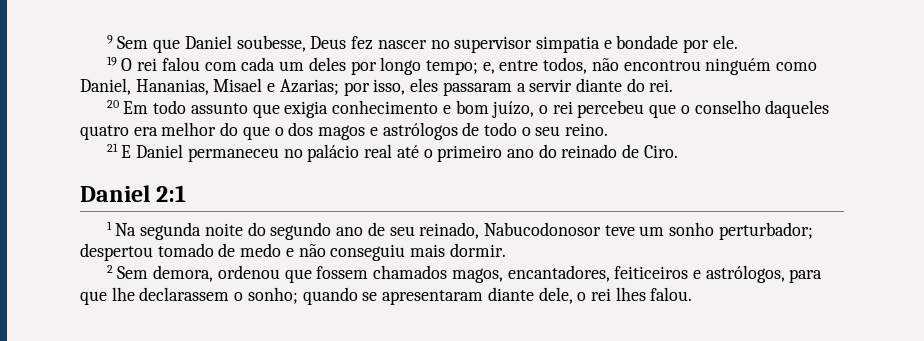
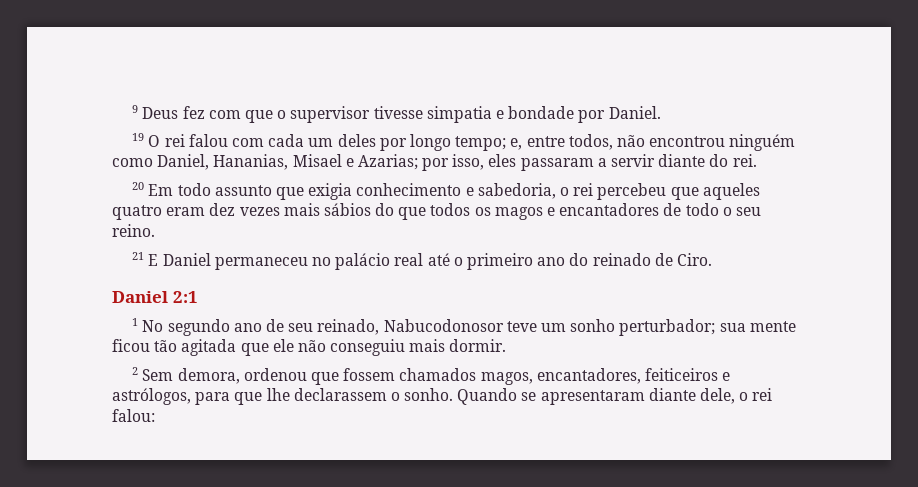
- 9 Sem que Daniel soubesse, Deus fez nascer no supervisor simpatia e bondade por ele.
+ 9 Deus fez com que o supervisor tivesse simpatia e bondade por Daniel.
- 20 Em todo assunto que exigia conhecimento e bom juízo, o rei percebeu que o conselho daqueles quatro era melhor do que o dos magos e astrólogos de todo o seu reino.
+ 20 Em todo assunto que exigia conhecimento e sabedoria, o rei percebeu que aqueles quatro eram dez vezes mais sábios do que todos os magos e encantadores de todo o seu reino.
- 1 Na segunda noite do segundo ano de seu reinado, Nabucodonosor teve um sonho perturbador; despertou tomado de medo e não conseguiu mais dormir.
+ 1 No segundo ano de seu reinado, Nabucodonosor teve um sonho perturbador; sua mente ficou tão agitada que ele não conseguiu mais dormir.
- 2 Sem demora, ordenou que fossem chamados magos, encantadores, feiticeiros e astrólogos, para que lhe declarassem o sonho; quando se apresentaram diante dele, o rei lhes falou.
+ 2 Sem demora, ordenou que fossem chamados magos, encantadores, feiticeiros e astrólogos, para que lhe declarassem o sonho. Quando se apresentaram diante dele, o rei falou:

